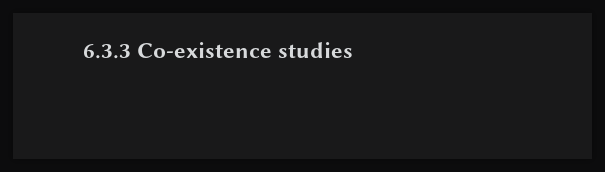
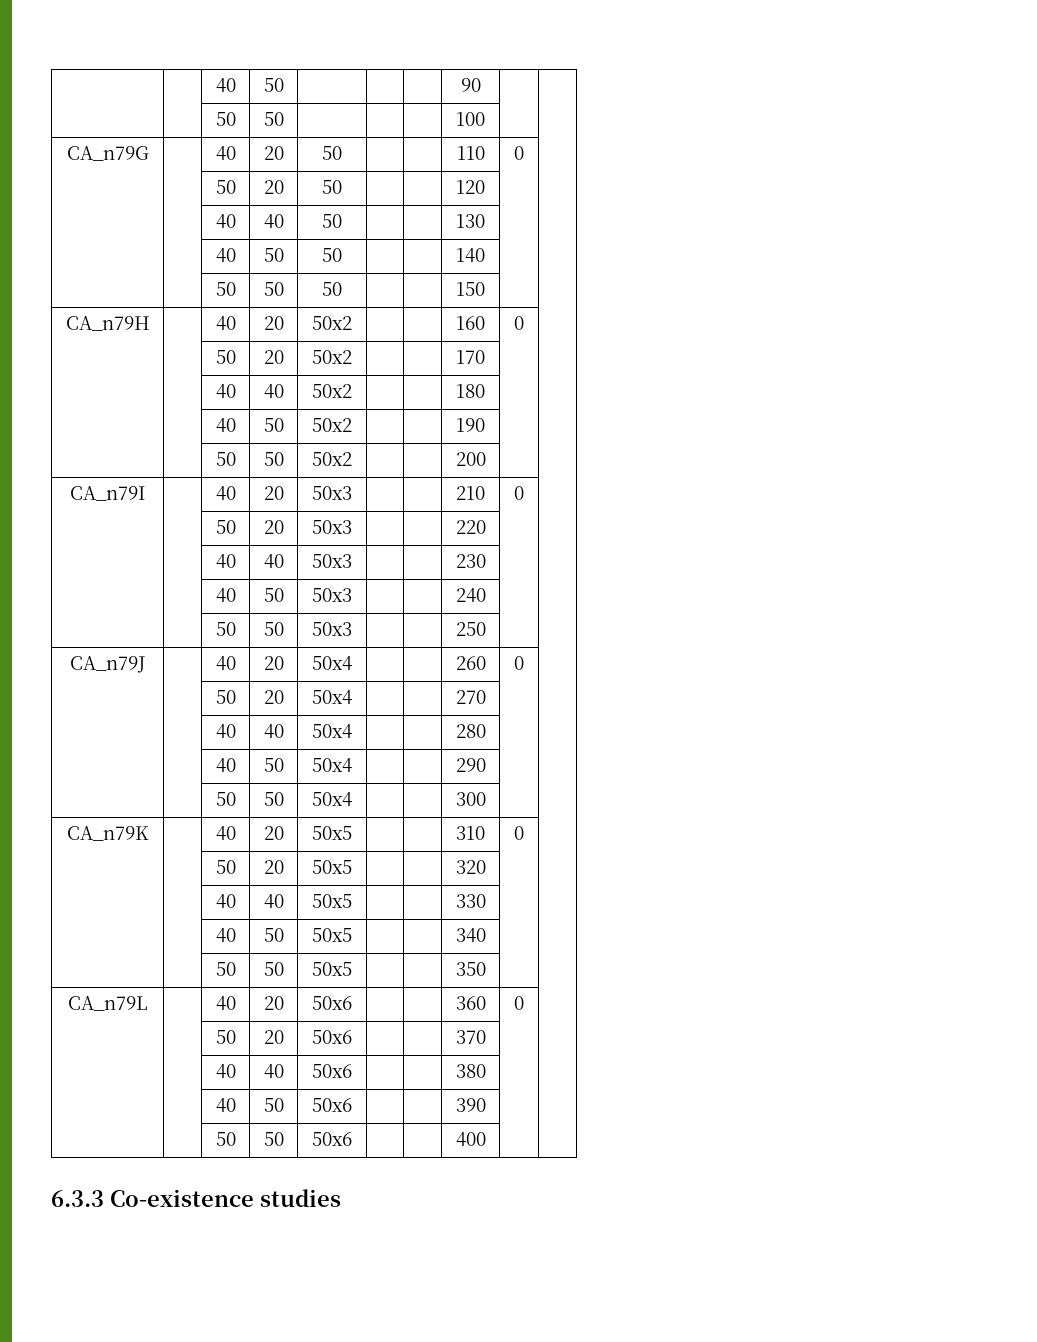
+ | | 40 | 50 | | | | 90 | |
+ | | 50 | 50 | | | | 100 | |
+ CA_n79G | | 40 | 20 | 50 | | | 110 | 0 |
+ | | 50 | 20 | 50 | | | 120 | |
+ | | 40 | 40 | 50 | | | 130 | |
+ | | 40 | 50 | 50 | | | 140 | |
+ | | 50 | 50 | 50 | | | 150 | |
+ CA_n79H | | 40 | 20 | 50x2 | | | 160 | 0 |
+ | | 50 | 20 | 50x2 | | | 170 | |
+ | | 40 | 40 | 50x2 | | | 180 | |
+ | | 40 | 50 | 50x2 | | | 190 | |
+ | | 50 | 50 | 50x2 | | | 200 | |
+ CA_n79I | | 40 | 20 | 50x3 | | | 210 | 0 |
+ | | 50 | 20 | 50x3 | | | 220 | |
+ | | 40 | 40 | 50x3 | | | 230 | |
+ | | 40 | 50 | 50x3 | | | 240 | |
+ | | 50 | 50 | 50x3 | | | 250 | |
+ CA_n79J | | 40 | 20 | 50x4 | | | 260 | 0 |
+ | | 50 | 20 | 50x4 | | | 270 | |
+ | | 40 | 40 | 50x4 | | | 280 | |
+ | | 40 | 50 | 50x4 | | | 290 | |
+ | | 50 | 50 | 50x4 | | | 300 | |
+ CA_n79K | | 40 | 20 | 50x5 | | | 310 | 0 |
+ | | 50 | 20 | 50x5 | | | 320 | |
+ | | 40 | 40 | 50x5 | | | 330 | |
+ | | 40 | 50 | 50x5 | | | 340 | |
+ | | 50 | 50 | 50x5 | | | 350 | |
+ CA_n79L | | 40 | 20 | 50x6 | | | 360 | 0 |
+ | | 50 | 20 | 50x6 | | | 370 | |
+ | | 40 | 40 | 50x6 | | | 380 | |
+ | | 40 | 50 | 50x6 | | | 390 | |
+ | | 50 | 50 | 50x6 | | | 400 | |

